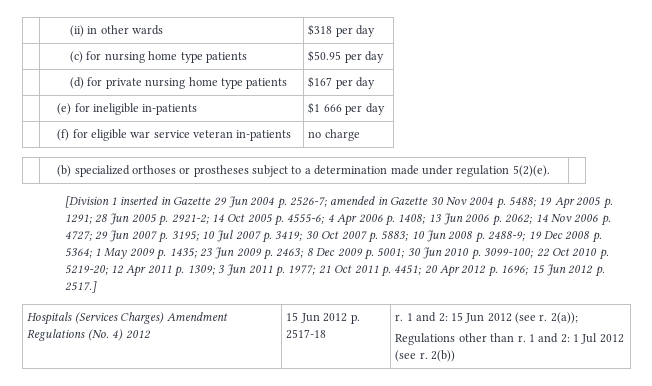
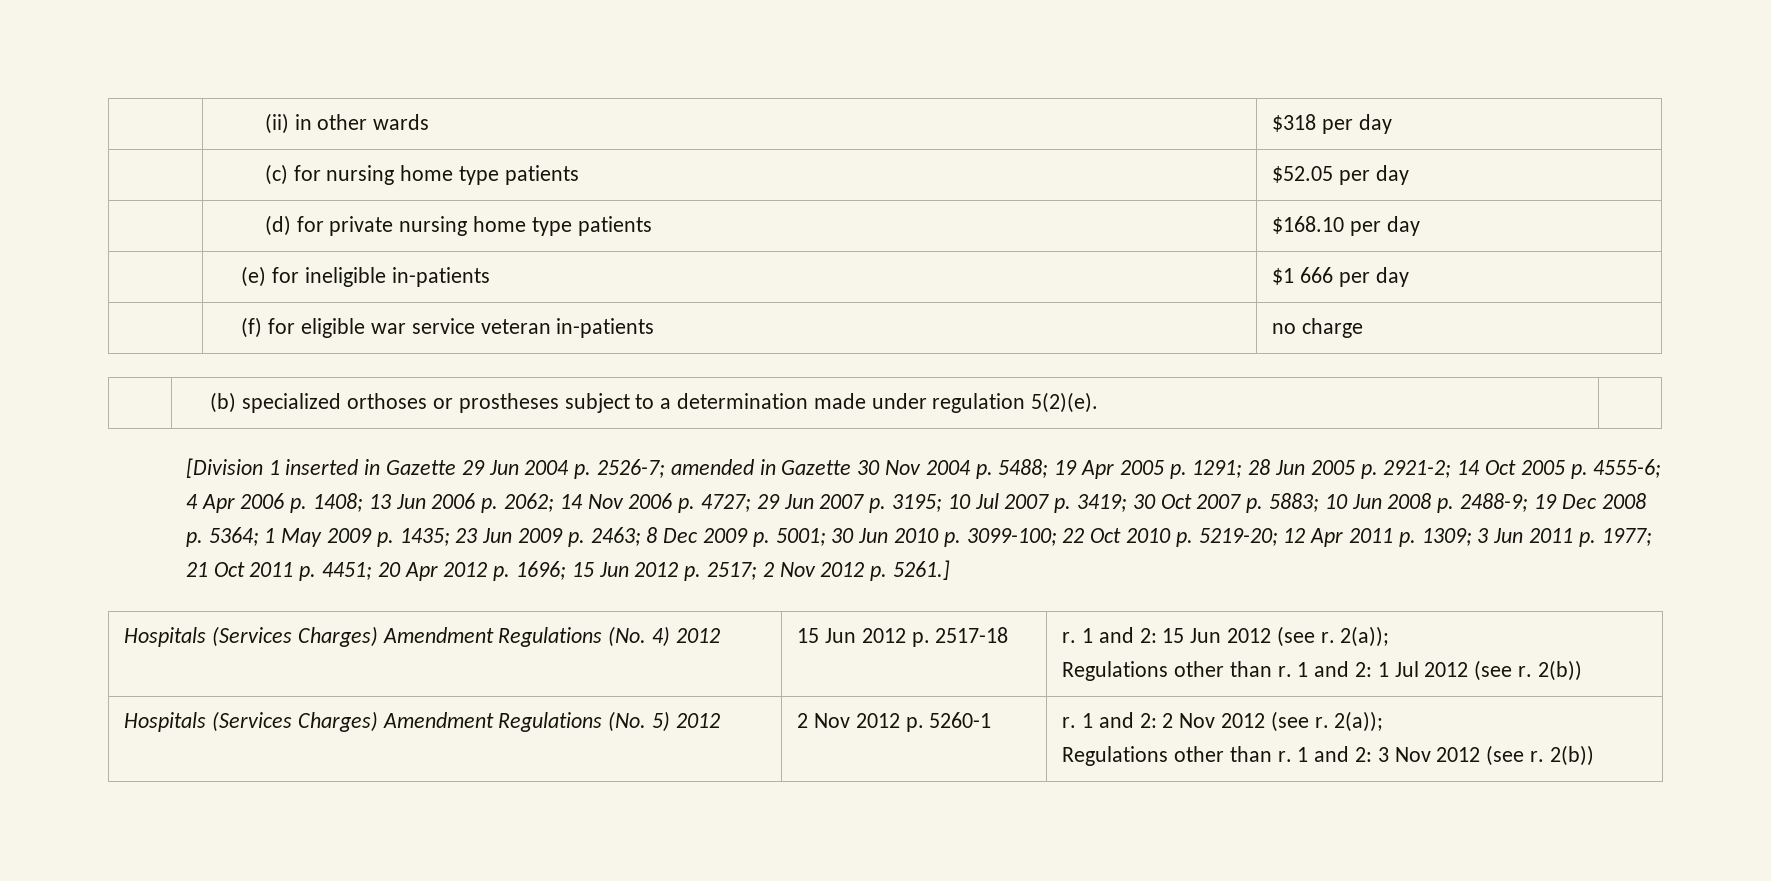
- | (c) for nursing home type patients | $50.95 per day
+ | (c) for nursing home type patients | $52.05 per day
- | (d) for private nursing home type patients | $167 per day
+ | (d) for private nursing home type patients | $168.10 per day
- 15 Jun 2012 p. 2517.]
+ 15 Jun 2012 p. 2517; 2 Nov 2012 p. 5261.]
+ Hospitals (Services Charges) Amendment Regulations (No. 5) 2012 | 2 Nov 2012 p. 5260-1 | r. 1 and 2: 2 Nov 2012 (see r. 2(a));
+ Regulations other than r. 1 and 2: 3 Nov 2012 (see r. 2(b))

